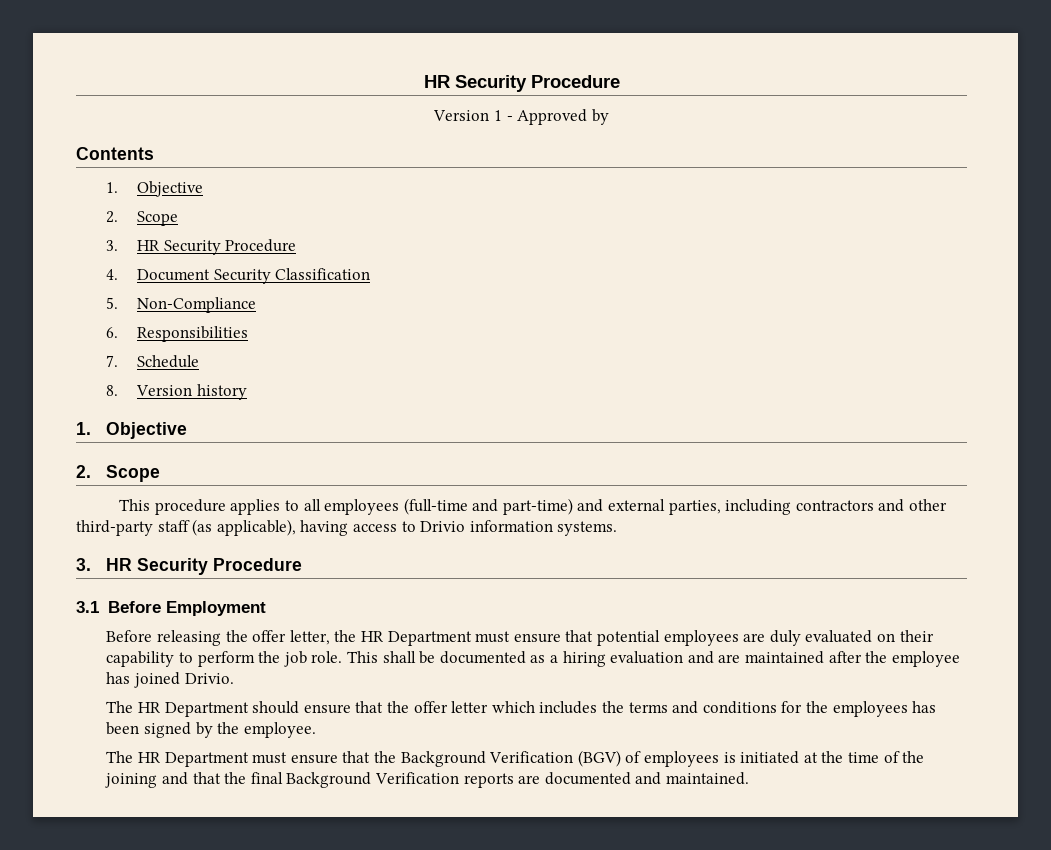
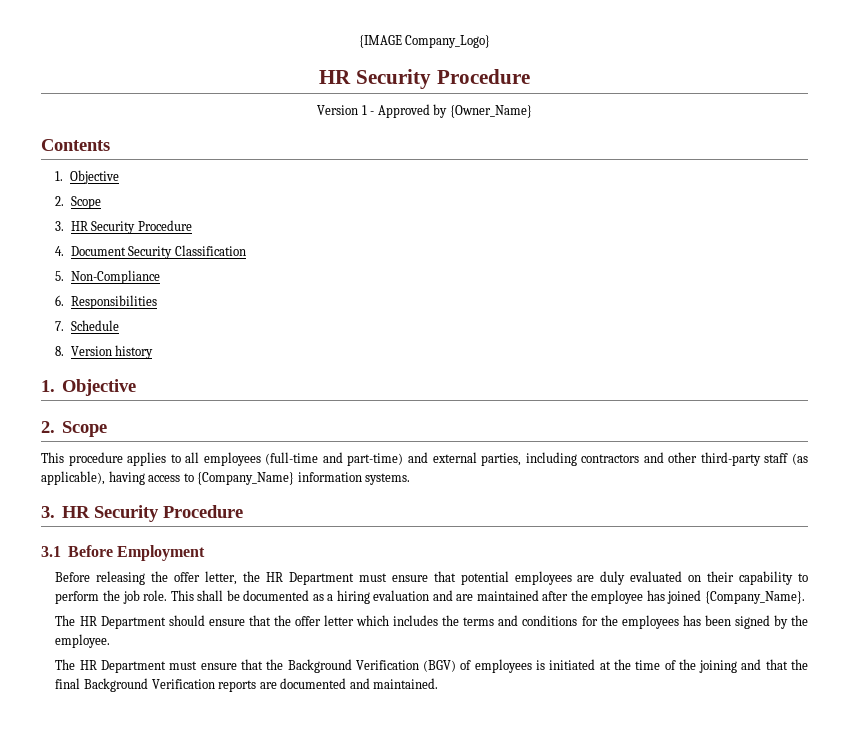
+ {IMAGE Company_Logo}
- Version 1 - Approved by
+ Version 1 - Approved by {Owner_Name}
- This procedure applies to all employees (full-time and part-time) and external parties, including contractors and other third-party staff (as applicable), having access to Drivio information systems.
+ This procedure applies to all employees (full-time and part-time) and external parties, including contractors and other third-party staff (as applicable), having access to {Company_Name} information systems.
- This shall be documented as a hiring evaluation and are maintained after the employee has joined Drivio.
+ This shall be documented as a hiring evaluation and are maintained after the employee has joined {Company_Name}.

